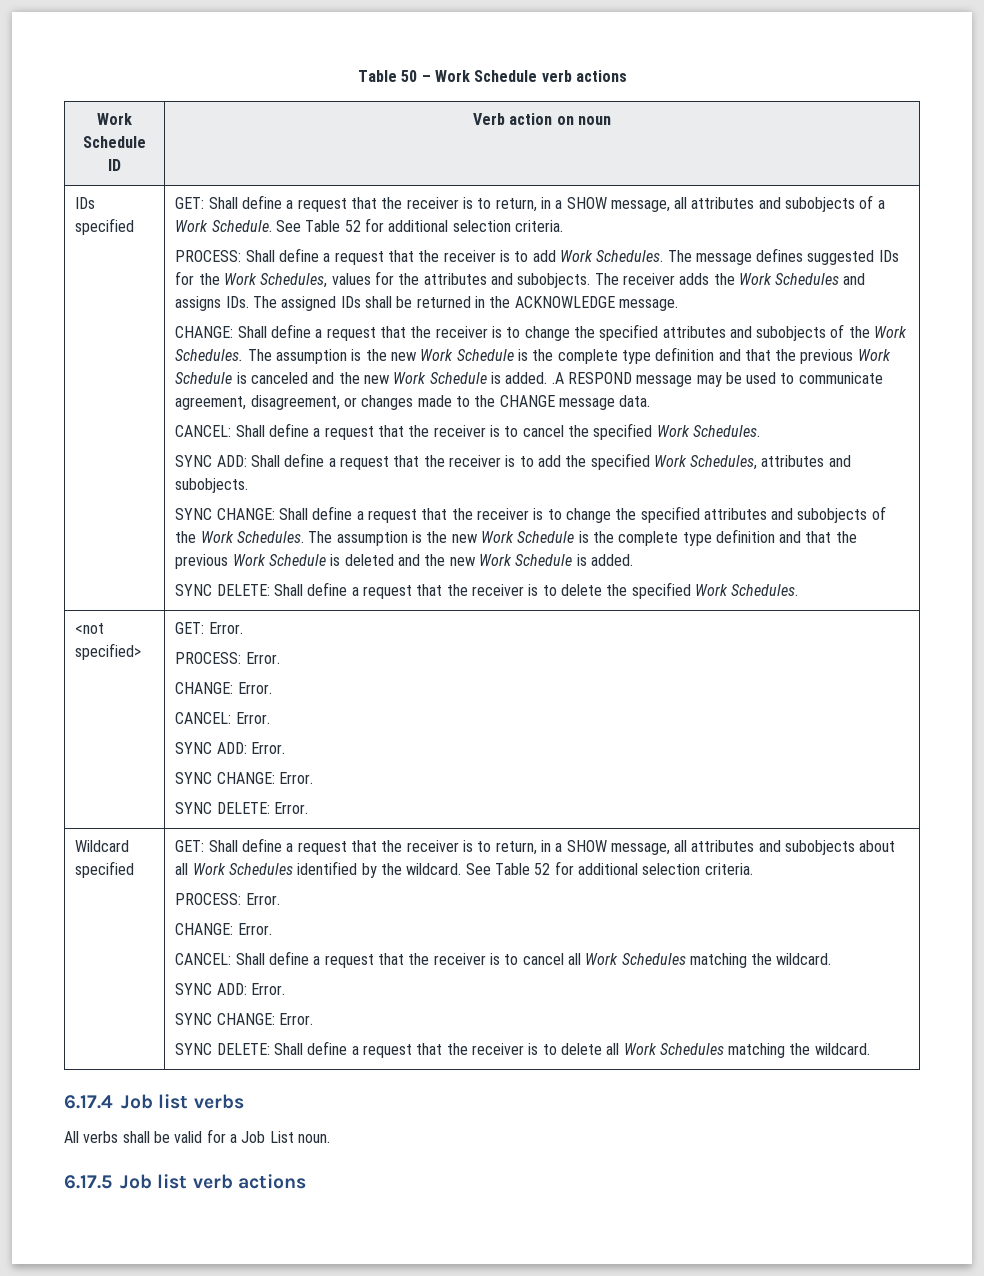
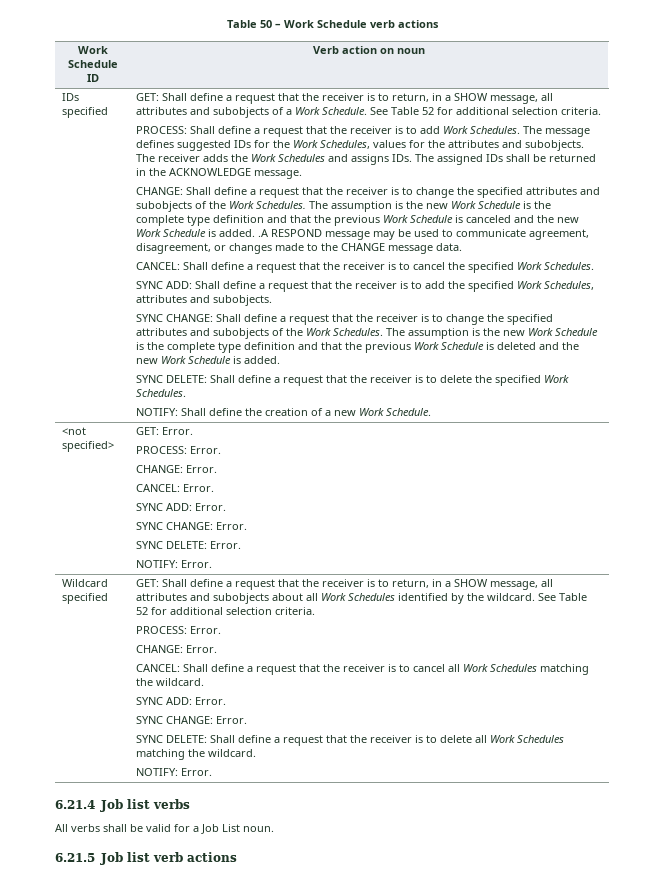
+ NOTIFY: Shall define the creation of a new Work Schedule.
  <not specified> | GET: Error.
  PROCESS: Error.
  CHANGE: Error.
  CANCEL: Error.
  SYNC ADD: Error.
  SYNC CHANGE: Error.
  SYNC DELETE: Error.
+ NOTIFY: Error.
  SYNC DELETE: Shall define a request that the receiver is to delete all Work Schedules matching the wildcard.
- 6.17.4 Job list verbs
+ NOTIFY: Error.
+ 6.21.4 Job list verbs
- 6.17.5 Job list verb actions
+ 6.21.5 Job list verb actions

